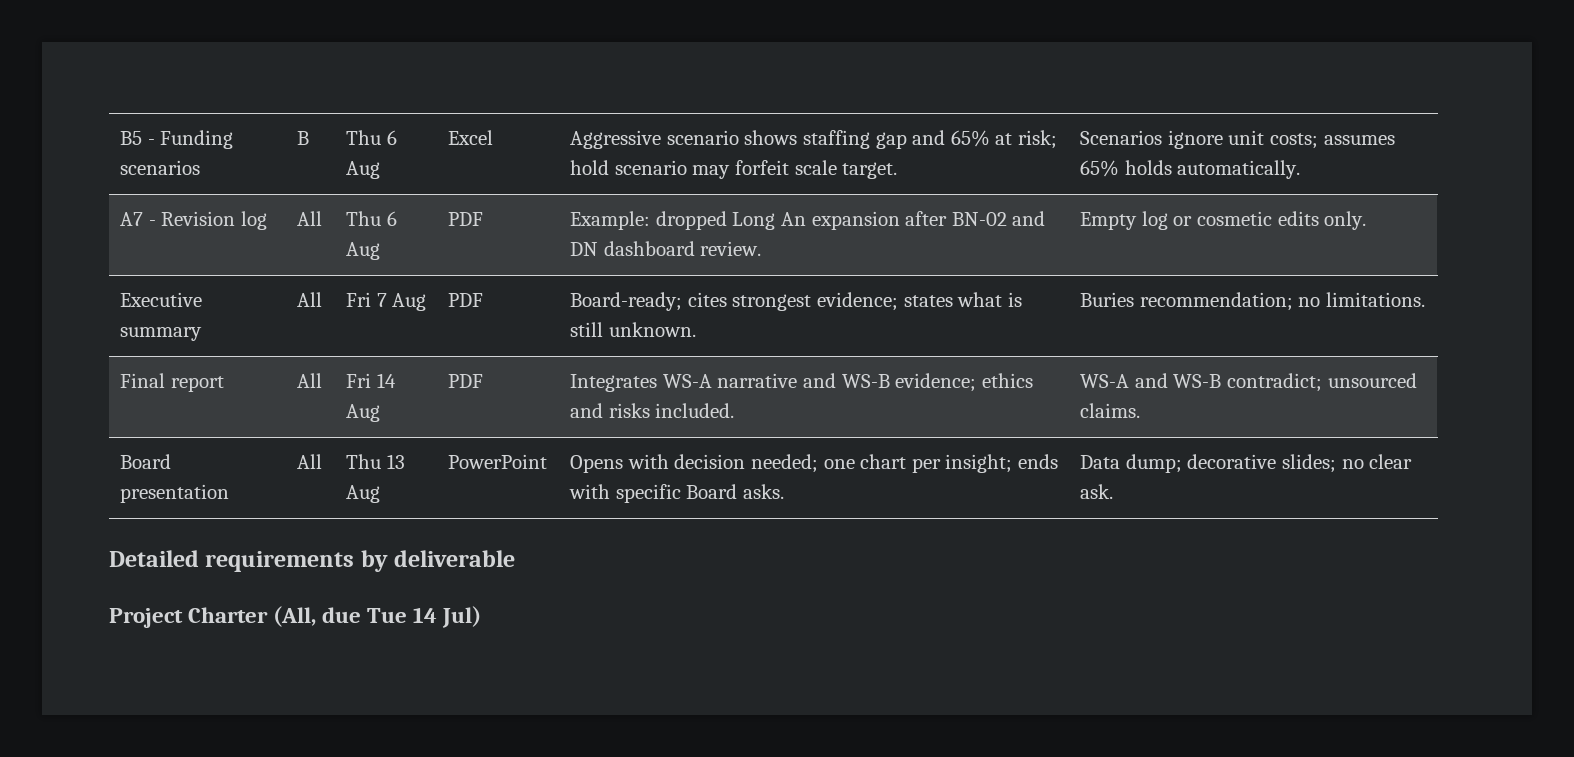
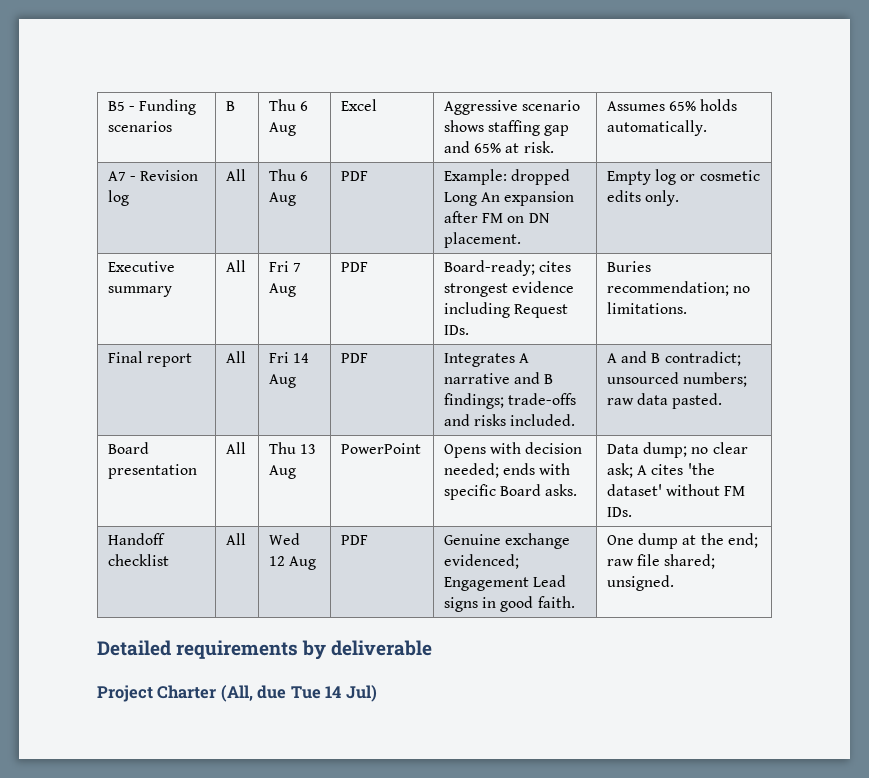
- B5 - Funding scenarios | B | Thu 6 Aug | Excel | Aggressive scenario shows staffing gap and 65% at risk; hold scenario may forfeit scale target. | Scenarios ignore unit costs; assumes 65% holds automatically.
+ B5 - Funding scenarios | B | Thu 6 Aug | Excel | Aggressive scenario shows staffing gap and 65% at risk. | Assumes 65% holds automatically.
- A7 - Revision log | All | Thu 6 Aug | PDF | Example: dropped Long An expansion after BN-02 and DN dashboard review. | Empty log or cosmetic edits only.
+ A7 - Revision log | All | Thu 6 Aug | PDF | Example: dropped Long An expansion after FM on DN placement. | Empty log or cosmetic edits only.
- Executive summary | All | Fri 7 Aug | PDF | Board-ready; cites strongest evidence; states what is still unknown. | Buries recommendation; no limitations.
+ Executive summary | All | Fri 7 Aug | PDF | Board-ready; cites strongest evidence including Request IDs. | Buries recommendation; no limitations.
- Final report | All | Fri 14 Aug | PDF | Integrates WS-A narrative and WS-B evidence; ethics and risks included. | WS-A and WS-B contradict; unsourced claims.
+ Final report | All | Fri 14 Aug | PDF | Integrates A narrative and B findings; trade-offs and risks included. | A and B contradict; unsourced numbers; raw data pasted.
- Board presentation | All | Thu 13 Aug | PowerPoint | Opens with decision needed; one chart per insight; ends with specific Board asks. | Data dump; decorative slides; no clear ask.
+ Board presentation | All | Thu 13 Aug | PowerPoint | Opens with decision needed; ends with specific Board asks. | Data dump; no clear ask; A cites 'the dataset' without FM IDs.
+ Handoff checklist | All | Wed 12 Aug | PDF | Genuine exchange evidenced; Engagement Lead signs in good faith. | One dump at the end; raw file shared; unsigned.

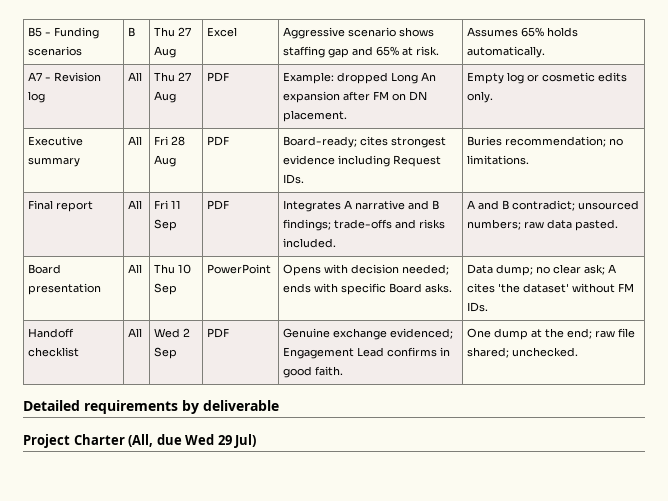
- B5 - Funding scenarios | B | Thu 6 Aug | Excel | Aggressive scenario shows staffing gap and 65% at risk. | Assumes 65% holds automatically.
+ B5 - Funding scenarios | B | Thu 27 Aug | Excel | Aggressive scenario shows staffing gap and 65% at risk. | Assumes 65% holds automatically.
- A7 - Revision log | All | Thu 6 Aug | PDF | Example: dropped Long An expansion after FM on DN placement. | Empty log or cosmetic edits only.
+ A7 - Revision log | All | Thu 27 Aug | PDF | Example: dropped Long An expansion after FM on DN placement. | Empty log or cosmetic edits only.
- Executive summary | All | Fri 7 Aug | PDF | Board-ready; cites strongest evidence including Request IDs. | Buries recommendation; no limitations.
+ Executive summary | All | Fri 28 Aug | PDF | Board-ready; cites strongest evidence including Request IDs. | Buries recommendation; no limitations.
- Final report | All | Fri 14 Aug | PDF | Integrates A narrative and B findings; trade-offs and risks included. | A and B contradict; unsourced numbers; raw data pasted.
+ Final report | All | Fri 11 Sep | PDF | Integrates A narrative and B findings; trade-offs and risks included. | A and B contradict; unsourced numbers; raw data pasted.
- Board presentation | All | Thu 13 Aug | PowerPoint | Opens with decision needed; ends with specific Board asks. | Data dump; no clear ask; A cites 'the dataset' without FM IDs.
+ Board presentation | All | Thu 10 Sep | PowerPoint | Opens with decision needed; ends with specific Board asks. | Data dump; no clear ask; A cites 'the dataset' without FM IDs.
- Handoff checklist | All | Wed 12 Aug | PDF | Genuine exchange evidenced; Engagement Lead signs in good faith. | One dump at the end; raw file shared; unsigned.
+ Handoff checklist | All | Wed 2 Sep | PDF | Genuine exchange evidenced; Engagement Lead confirms in good faith. | One dump at the end; raw file shared; unchecked.
- Project Charter (All, due Tue 14 Jul)
+ Project Charter (All, due Wed 29 Jul)

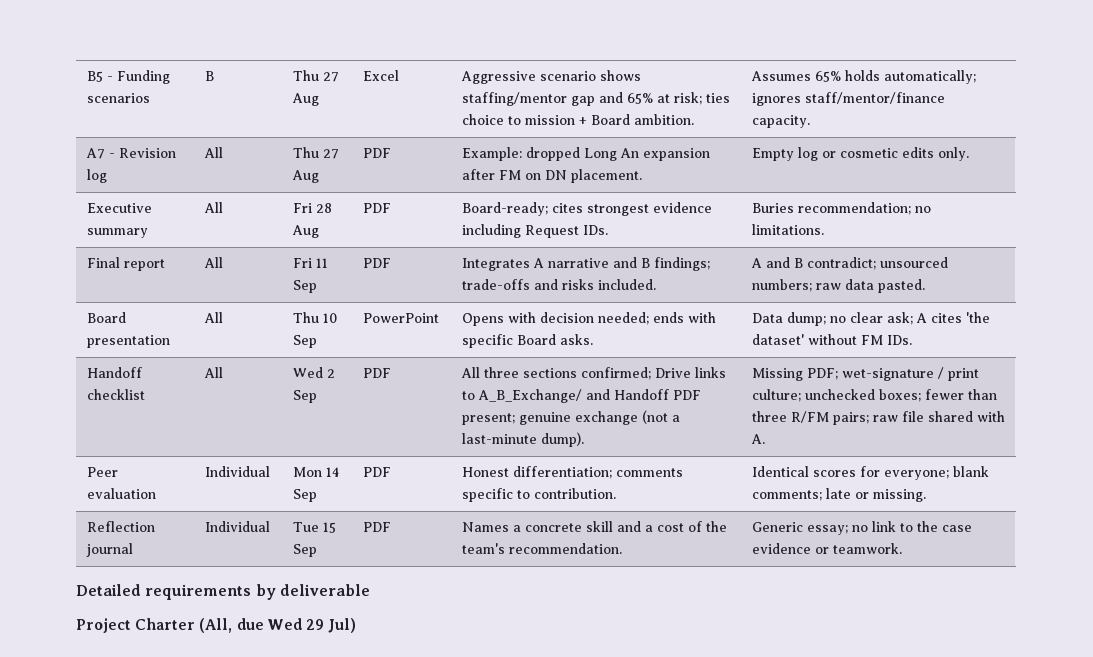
- B5 - Funding scenarios | B | Thu 27 Aug | Excel | Aggressive scenario shows staffing gap and 65% at risk. | Assumes 65% holds automatically.
+ B5 - Funding scenarios | B | Thu 27 Aug | Excel | Aggressive scenario shows staffing/mentor gap and 65% at risk; ties choice to mission + Board ambition. | Assumes 65% holds automatically; ignores staff/mentor/finance capacity.
- Genuine exchange evidenced; Engagement Lead confirms in good faith. | One dump at the end; raw file shared; unchecked.
+ All three sections confirmed; Drive links to A_B_Exchange/ and Handoff PDF present; genuine exchange (not a last-minute dump). | Missing PDF; wet-signature / print culture; unchecked boxes; fewer than three R/FM pairs; raw file shared with A.
+ Peer evaluation | Individual | Mon 14 Sep | PDF | Honest differentiation; comments specific to contribution. | Identical scores for everyone; blank comments; late or missing.
+ Reflection journal | Individual | Tue 15 Sep | PDF | Names a concrete skill and a cost of the team's recommendation. | Generic essay; no link to the case evidence or teamwork.

